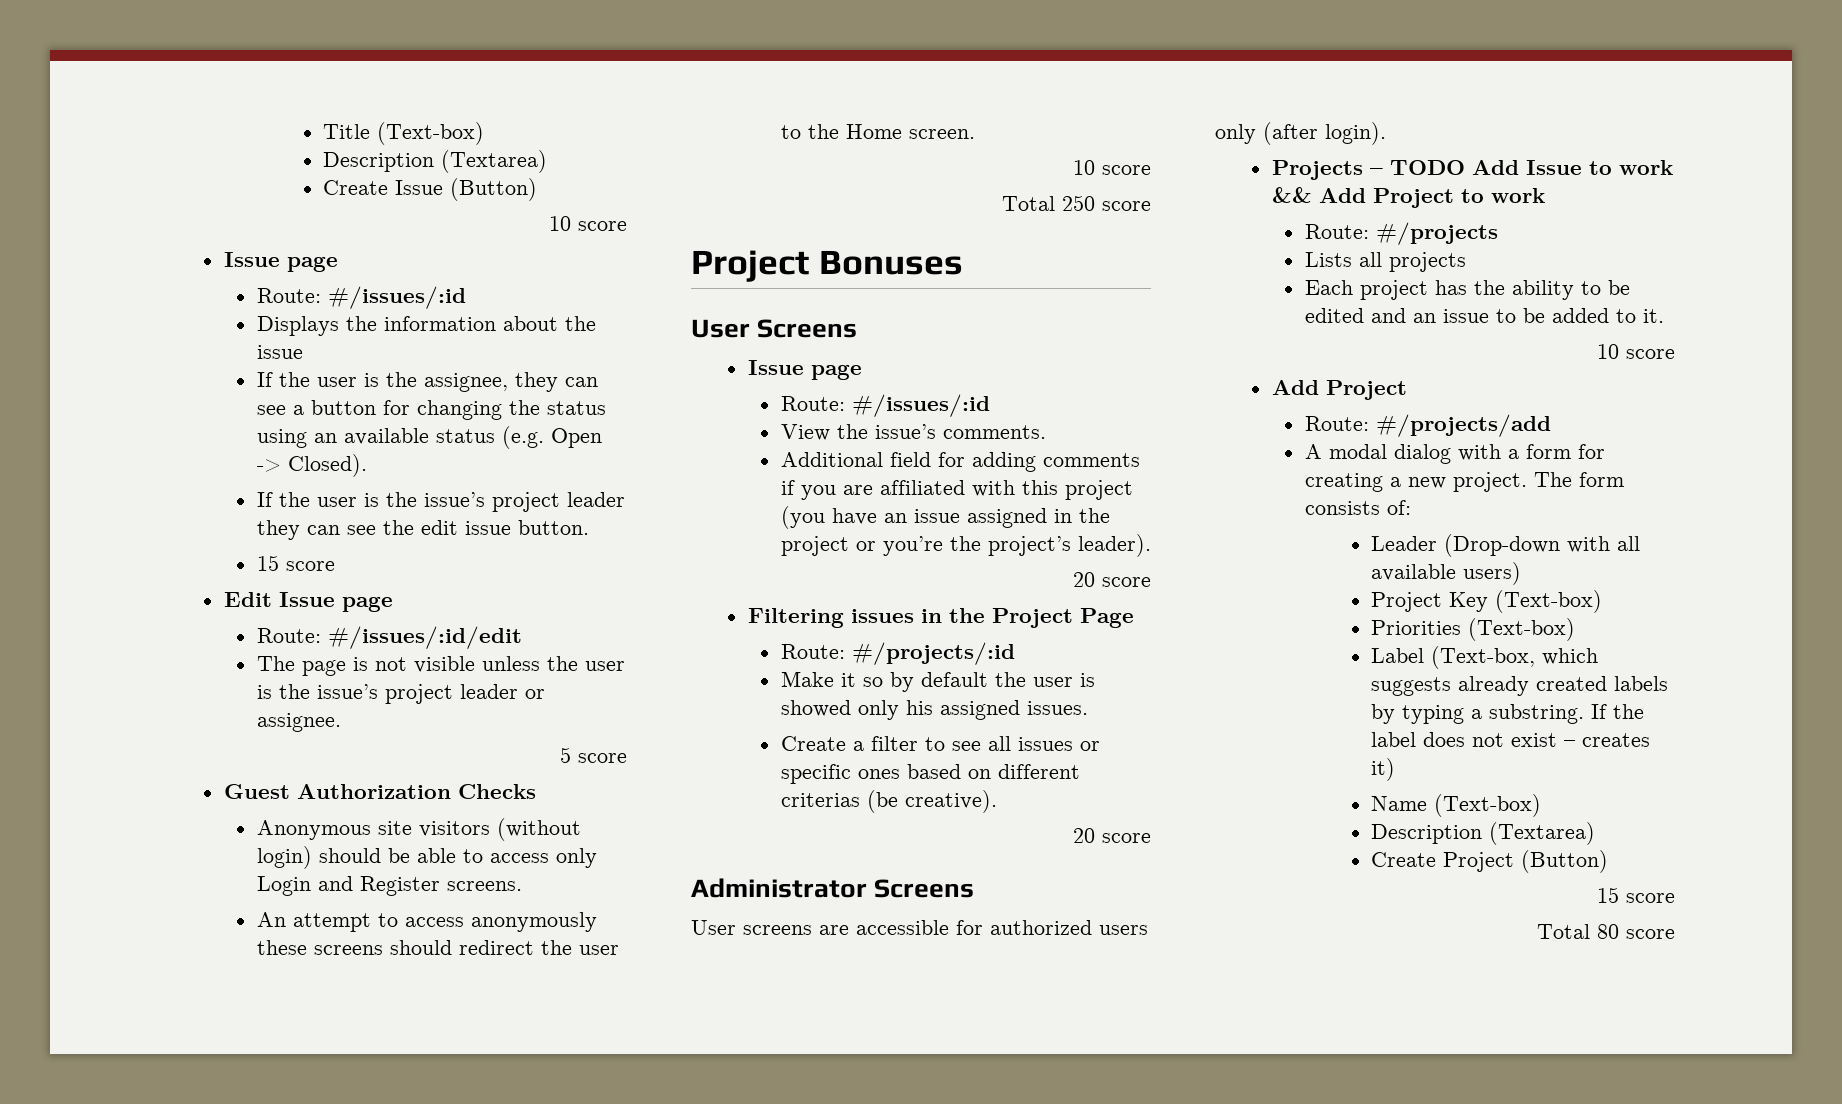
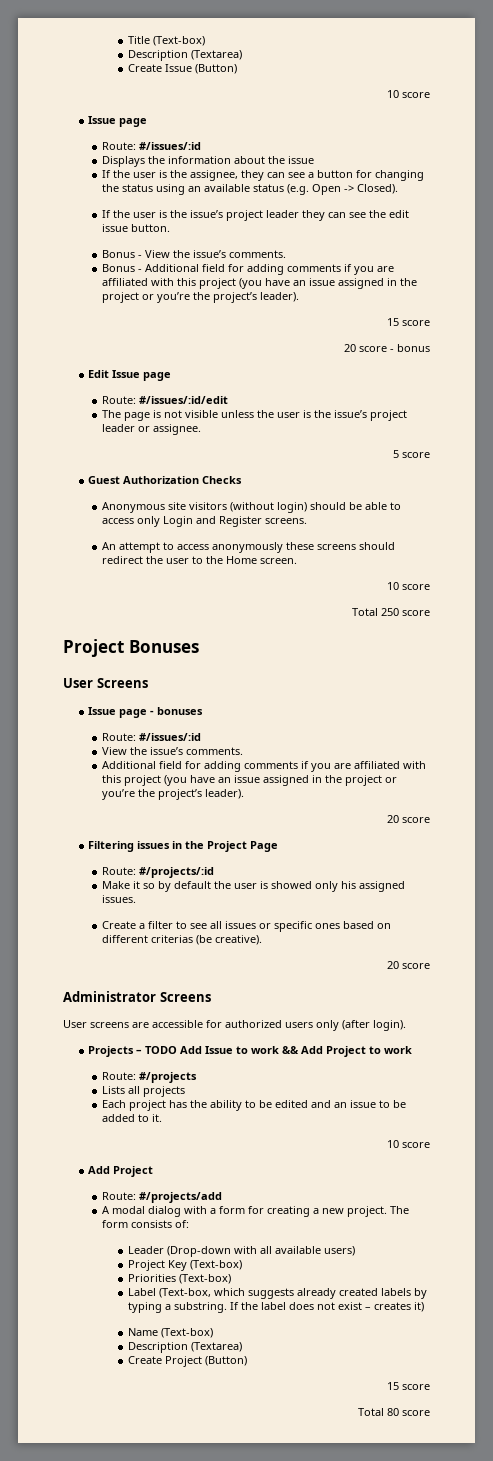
  If the user is the issue’s project leader they can see the edit issue button.
+ Bonus - View the issue’s comments.
+ Bonus - Additional field for adding comments if you are affiliated with this project (you have an issue assigned in the project or you’re the project’s leader).
  15 score
+ 20 score - bonus
  User Screens
- Issue page
+ Issue page - bonuses

